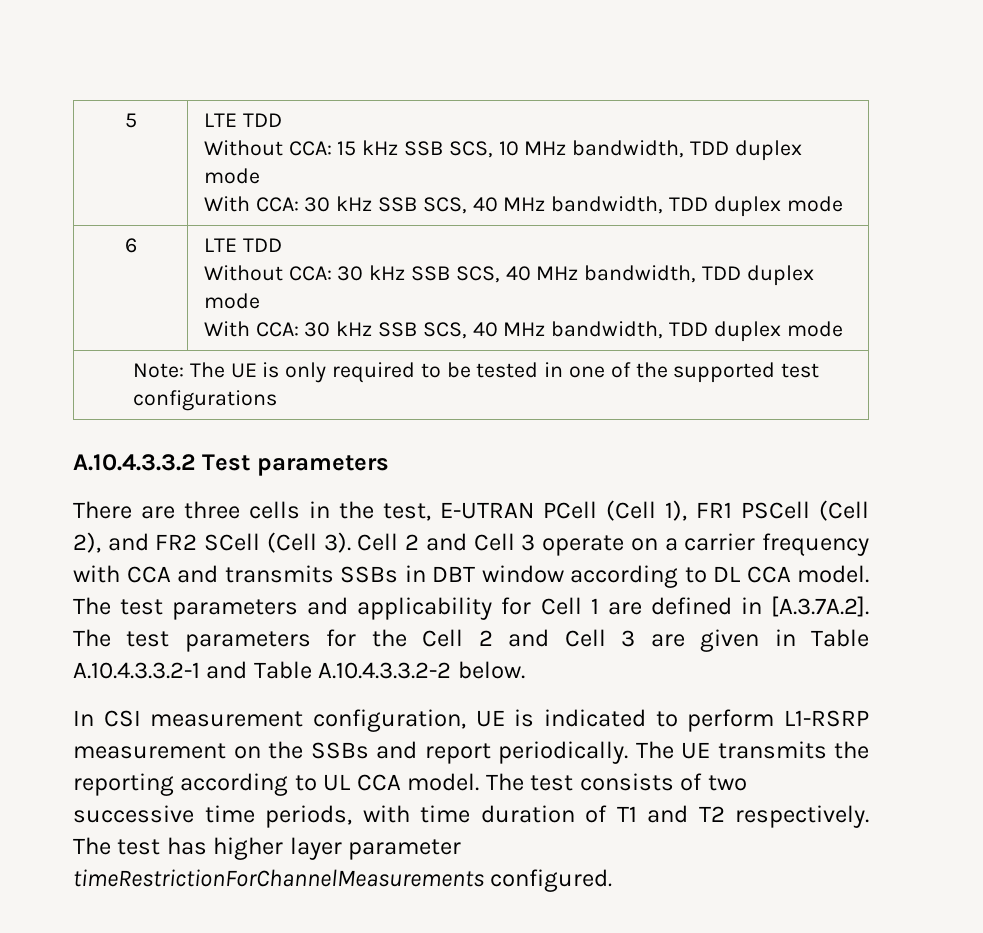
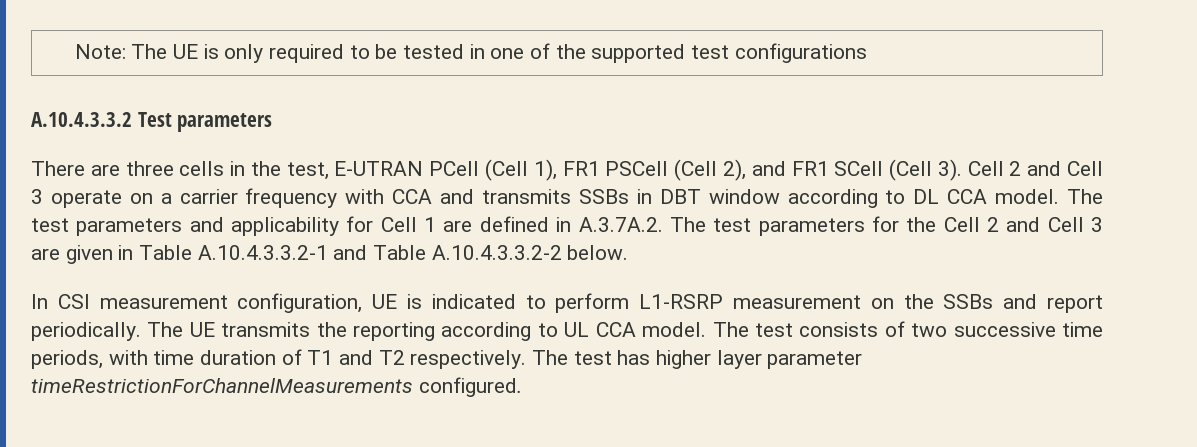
- 5 | LTE TDD
- Without CCA: 15 kHz SSB SCS, 10 MHz bandwidth, TDD duplex mode
- With CCA: 30 kHz SSB SCS, 40 MHz bandwidth, TDD duplex mode
- 6 | LTE TDD
- Without CCA: 30 kHz SSB SCS, 40 MHz bandwidth, TDD duplex mode
- With CCA: 30 kHz SSB SCS, 40 MHz bandwidth, TDD duplex mode
- There are three cells in the test, E-UTRAN PCell (Cell 1), FR1 PSCell (Cell 2), and FR2 SCell (Cell 3).
+ There are three cells in the test, E-UTRAN PCell (Cell 1), FR1 PSCell (Cell 2), and FR1 SCell (Cell 3).
- The test parameters and applicability for Cell 1 are defined in [A.3.7A.2]. The test parameters for the Cell 2 and Cell 3 are given in Table A.10.4.3.3.2-1 and Table A.10.4.3.3.2-2 below.
+ The test parameters and applicability for Cell 1 are defined in A.3.7A.2. The test parameters for the Cell 2 and Cell 3 are given in Table A.10.4.3.3.2-1 and Table A.10.4.3.3.2-2 below.

